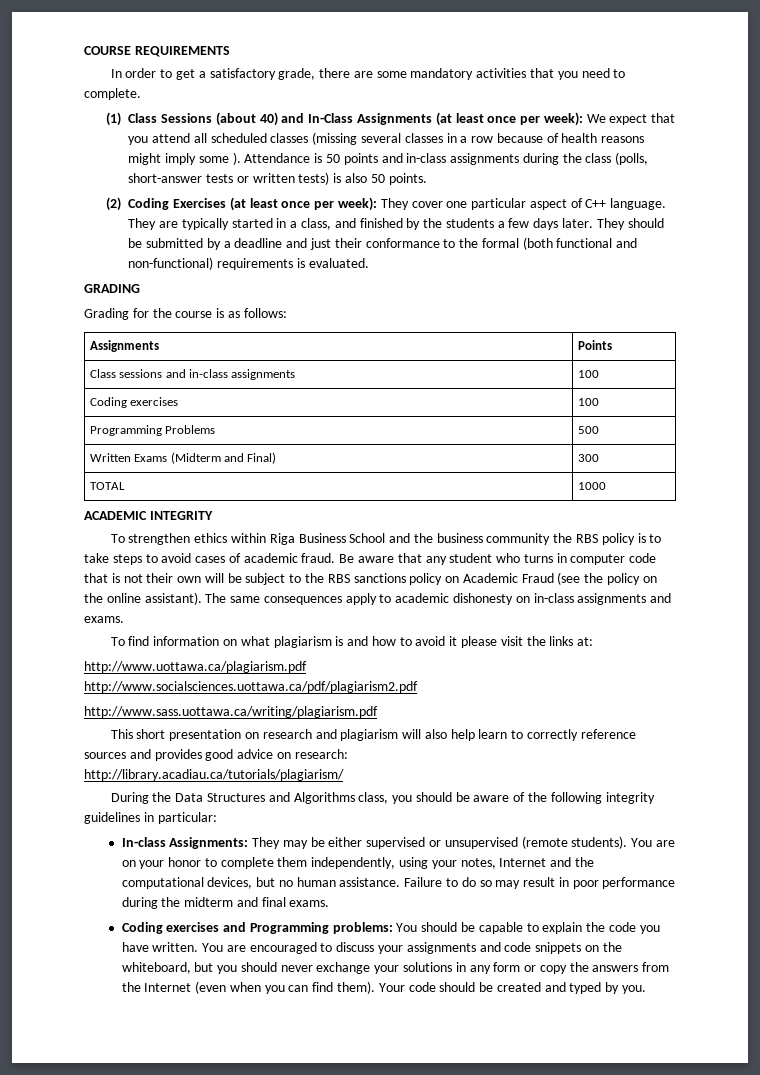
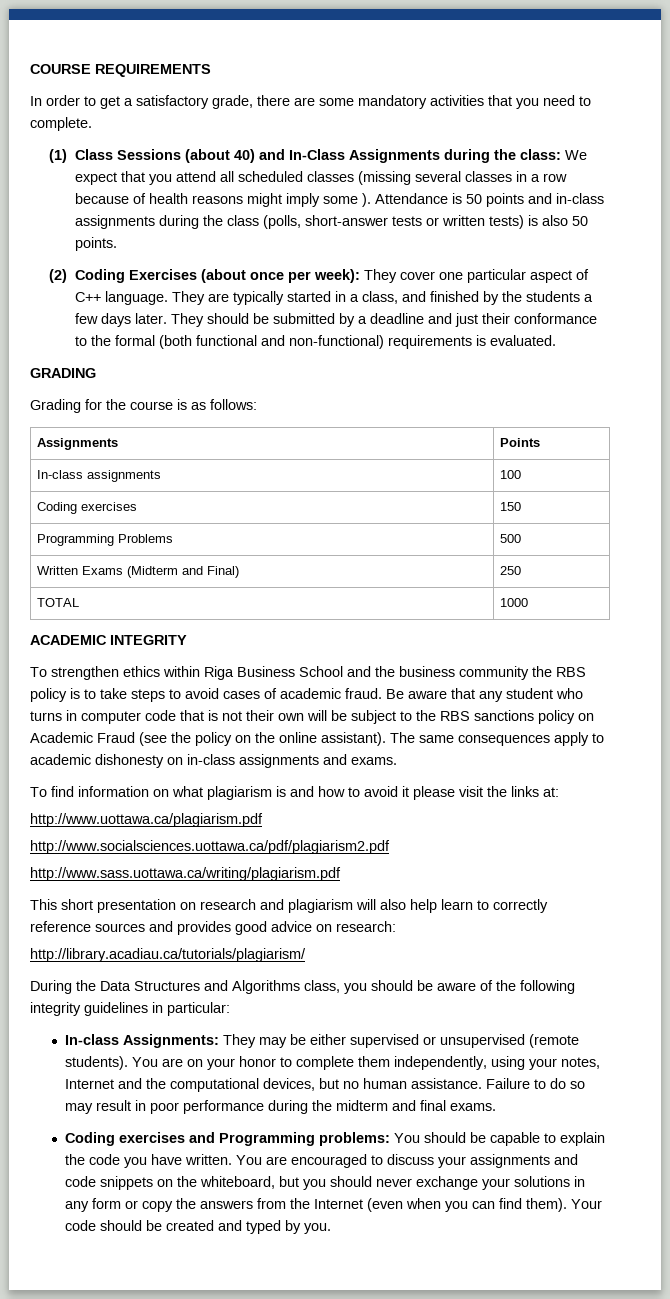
- (1) Class Sessions (about 40) and In-Class Assignments (at least once per week): We expect that you attend all scheduled classes (missing several classes in a row because of health reasons might imply some ).
+ (1) Class Sessions (about 40) and In-Class Assignments during the class: We expect that you attend all scheduled classes (missing several classes in a row because of health reasons might imply some ).
- (2) Coding Exercises (at least once per week): They cover one particular aspect of C++ language.
+ (2) Coding Exercises (about once per week): They cover one particular aspect of C++ language.
- Class sessions and in-class assignments | 100
+ In-class assignments | 100
- Coding exercises | 100
+ Coding exercises | 150
- Written Exams (Midterm and Final) | 300
+ Written Exams (Midterm and Final) | 250

